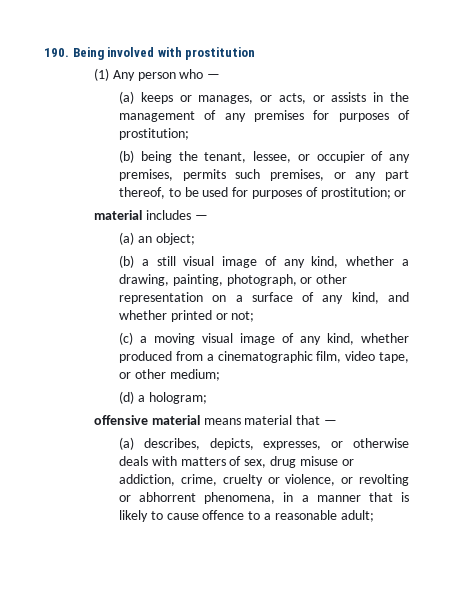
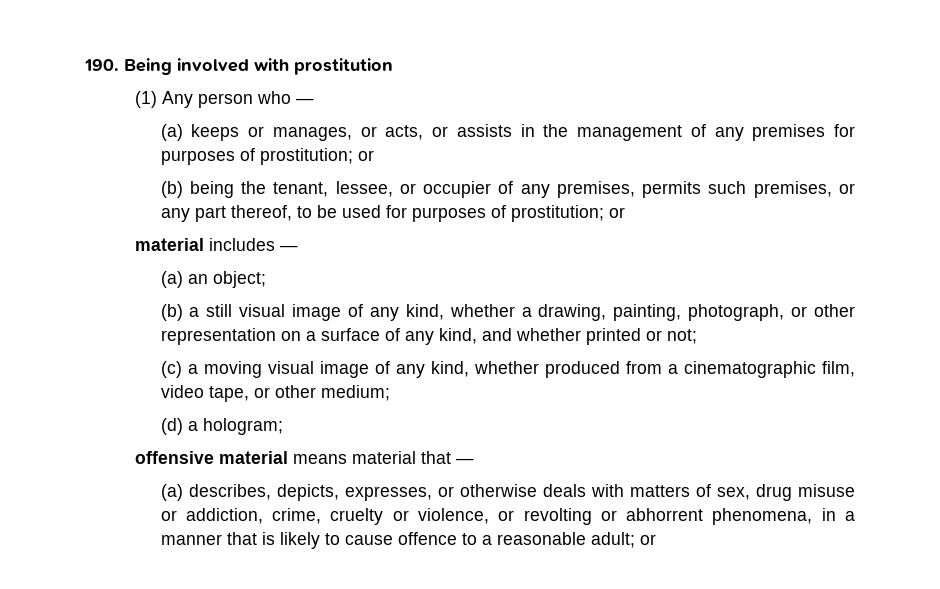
- (a) keeps or manages, or acts, or assists in the management of any premises for purposes of prostitution;
+ (a) keeps or manages, or acts, or assists in the management of any premises for purposes of prostitution; or
- (a) describes, depicts, expresses, or otherwise deals with matters of sex, drug misuse or addiction, crime, cruelty or violence, or revolting or abhorrent phenomena, in a manner that is likely to cause offence to a reasonable adult;
+ (a) describes, depicts, expresses, or otherwise deals with matters of sex, drug misuse or addiction, crime, cruelty or violence, or revolting or abhorrent phenomena, in a manner that is likely to cause offence to a reasonable adult; or

